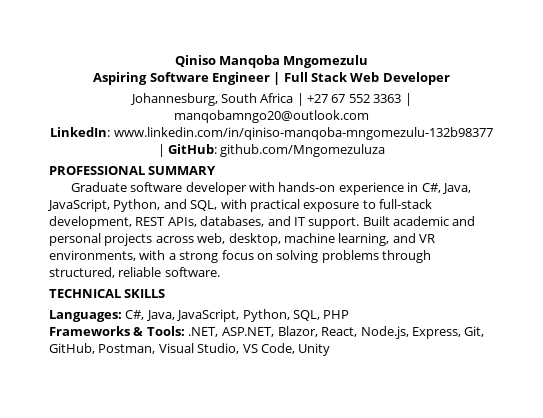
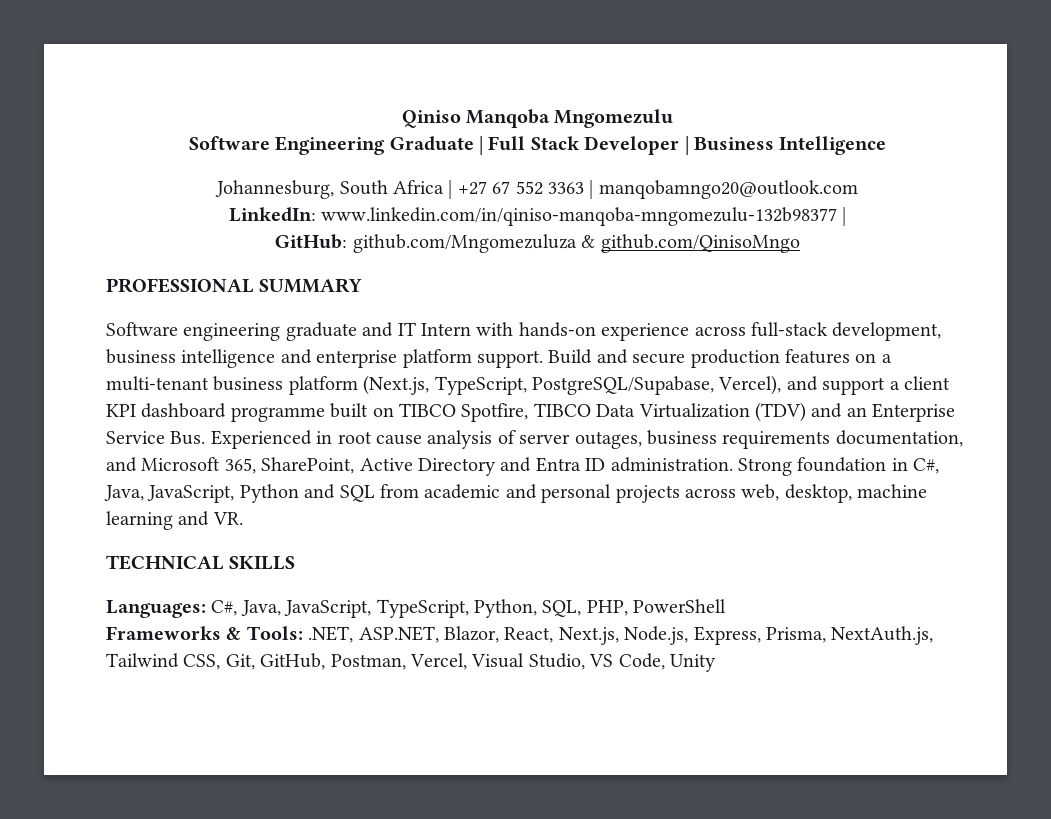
- Aspiring Software Engineer | Full Stack Web Developer
+ Software Engineering Graduate | Full Stack Developer | Business Intelligence
- LinkedIn: www.linkedin.com/in/qiniso-manqoba-mngomezulu-132b98377 | GitHub: github.com/Mngomezuluza
+ LinkedIn: www.linkedin.com/in/qiniso-manqoba-mngomezulu-132b98377 |
+ GitHub: github.com/Mngomezuluza & github.com/QinisoMngo
- Graduate software developer with hands-on experience in C#, Java, JavaScript, Python, and SQL, with practical exposure to full-stack development, REST APIs, databases, and IT support. Built academic and personal projects across web, desktop, machine learning, and VR environments, with a strong focus on solving problems through structured, reliable software.
+ Software engineering graduate and IT Intern with hands-on experience across full-stack development, business intelligence and enterprise platform support. Build and secure production features on a multi-tenant business platform (Next.js, TypeScript, PostgreSQL/Supabase, Vercel), and support a client KPI dashboard programme built on TIBCO Spotfire, TIBCO Data Virtualization (TDV) and an Enterprise Service Bus. Experienced in root cause analysis of server outages, business requirements documentation, and Microsoft 365, SharePoint, Active Directory and Entra ID administration. Strong foundation in C#, Java, JavaScript, Python and SQL from academic and personal projects across web, desktop, machine learning and VR.
- Languages: C#, Java, JavaScript, Python, SQL, PHP
+ Languages: C#, Java, JavaScript, TypeScript, Python, SQL, PHP, PowerShell
- Frameworks & Tools: .NET, ASP.NET, Blazor, React, Node.js, Express, Git, GitHub, Postman, Visual Studio, VS Code, Unity
+ Frameworks & Tools: .NET, ASP.NET, Blazor, React, Next.js, Node.js, Express, Prisma, NextAuth.js, Tailwind CSS, Git, GitHub, Postman, Vercel, Visual Studio, VS Code, Unity

